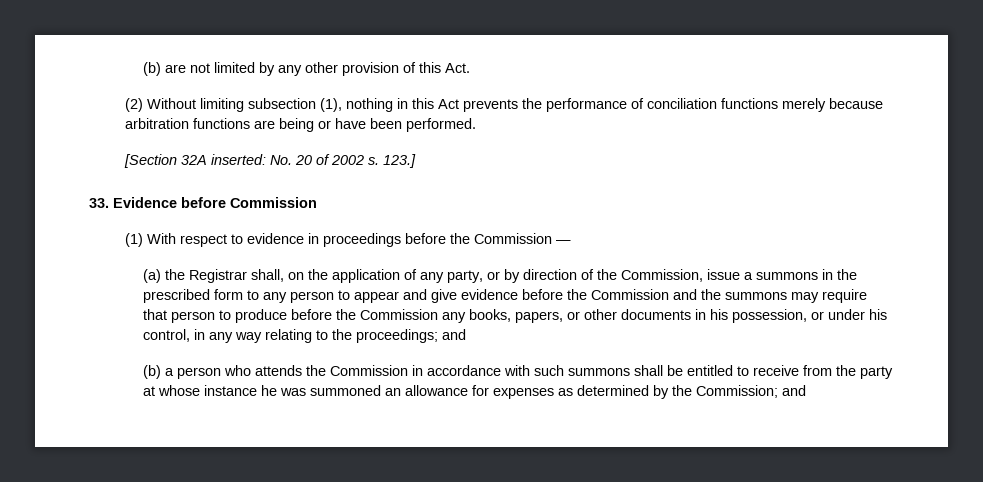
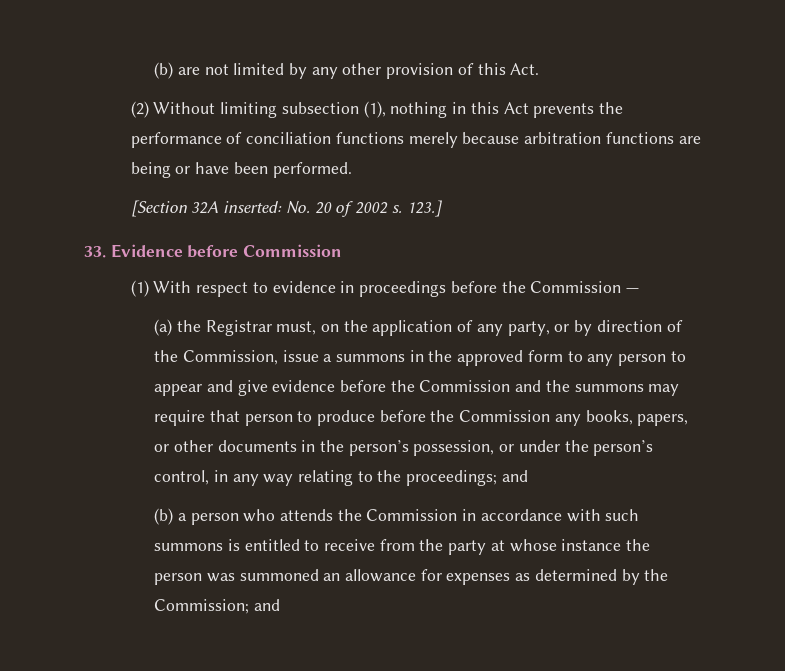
- (a) the Registrar shall, on the application of any party, or by direction of the Commission, issue a summons in the prescribed form to any person to appear and give evidence before the Commission and the summons may require that person to produce before the Commission any books, papers, or other documents in his possession, or under his control, in any way relating to the proceedings;
+ (a) the Registrar must, on the application of any party, or by direction of the Commission, issue a summons in the approved form to any person to appear and give evidence before the Commission and the summons may require that person to produce before the Commission any books, papers, or other documents in the person’s possession, or under the person’s control, in any way relating to the proceedings;
- (b) a person who attends the Commission in accordance with such summons shall be entitled to receive from the party at whose instance he was summoned an allowance for expenses as determined by the Commission; and
+ (b) a person who attends the Commission in accordance with such summons is entitled to receive from the party at whose instance the person was summoned an allowance for expenses as determined by the Commission; and

